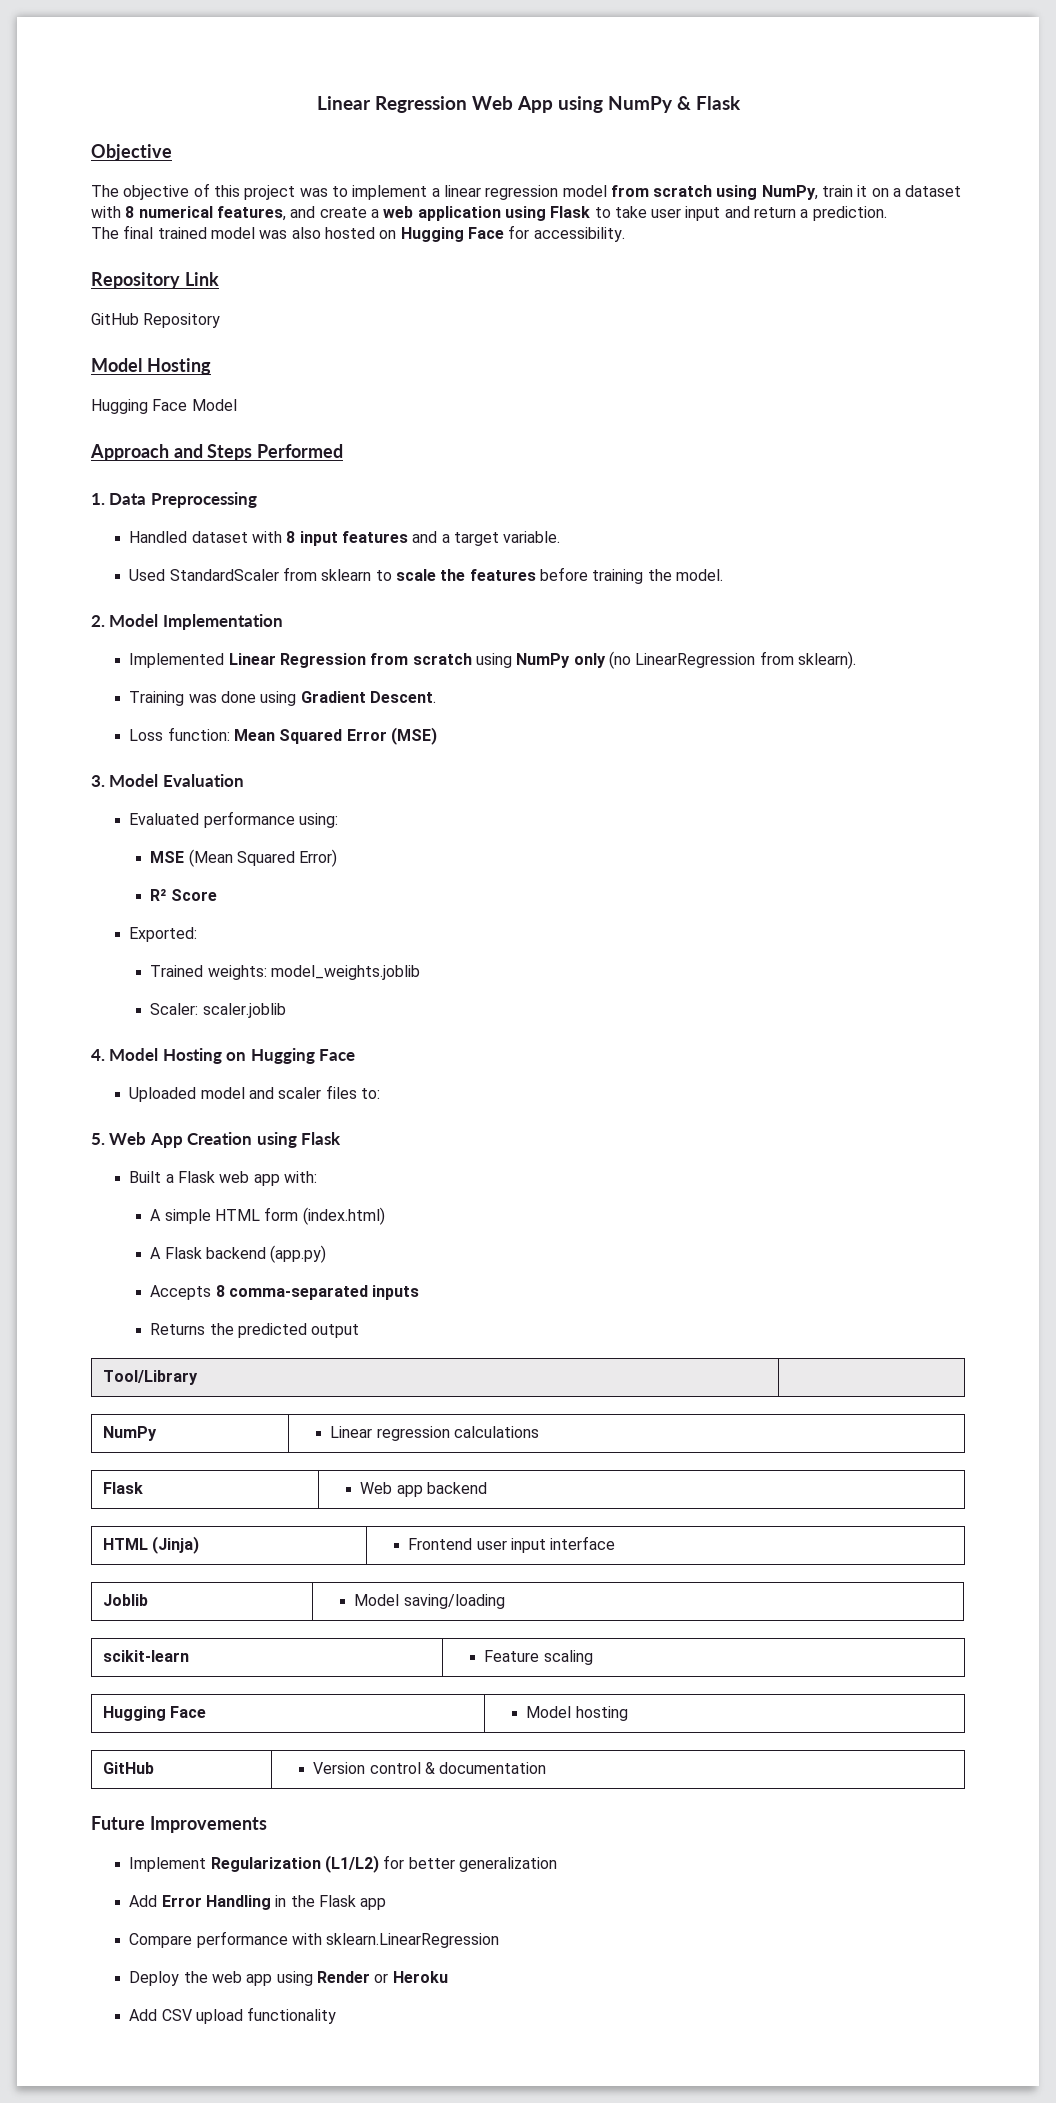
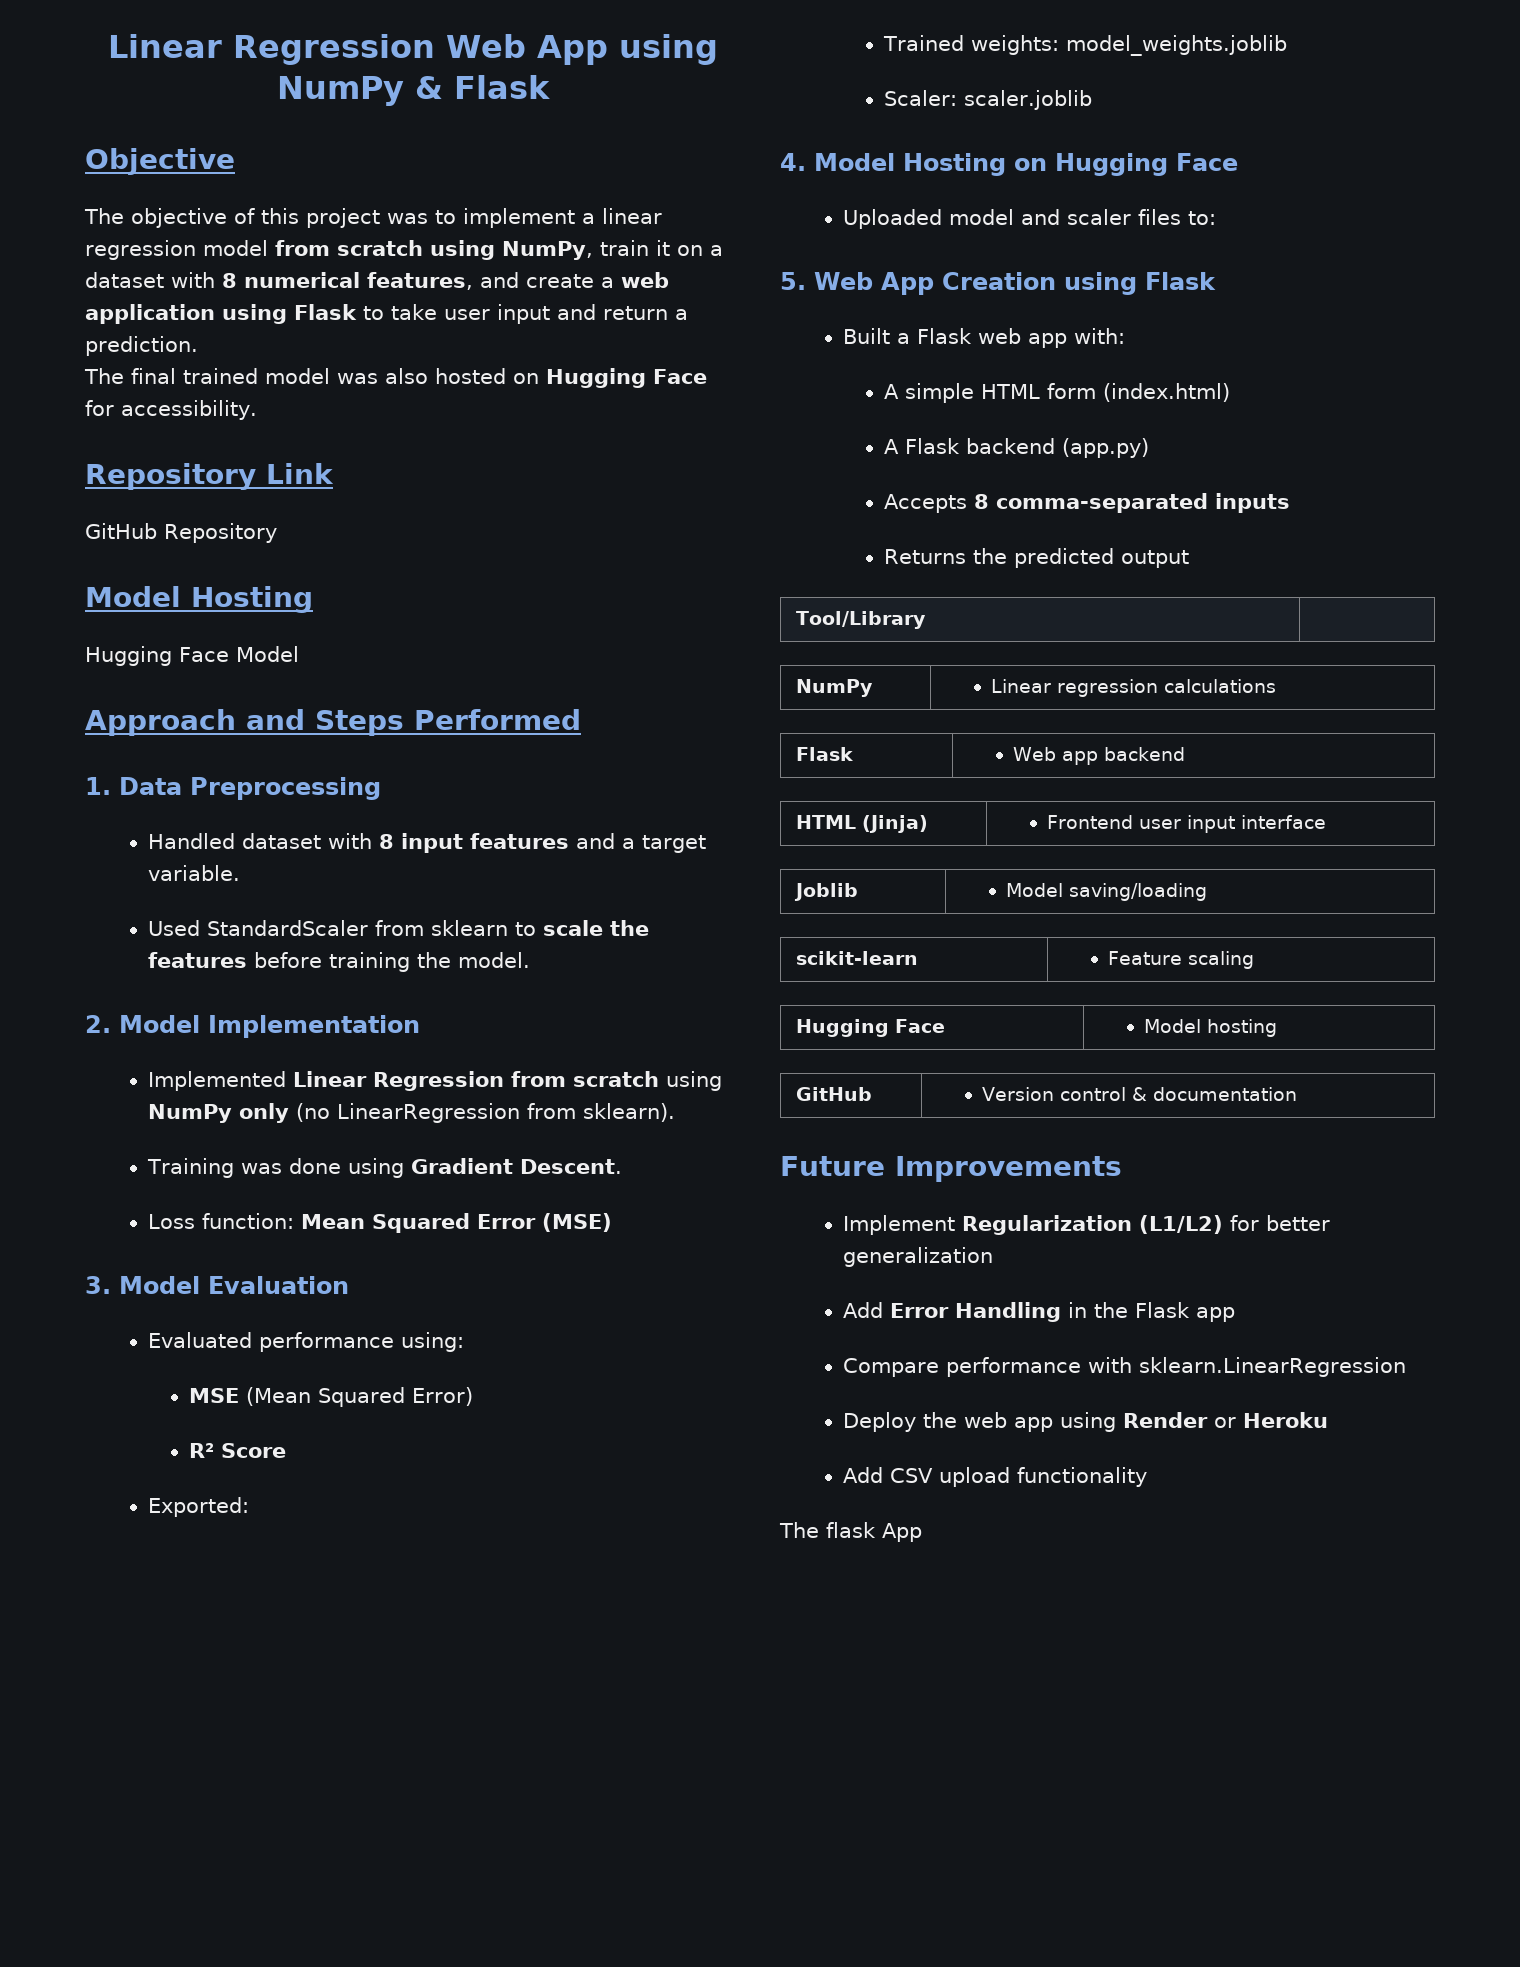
+ The flask App

